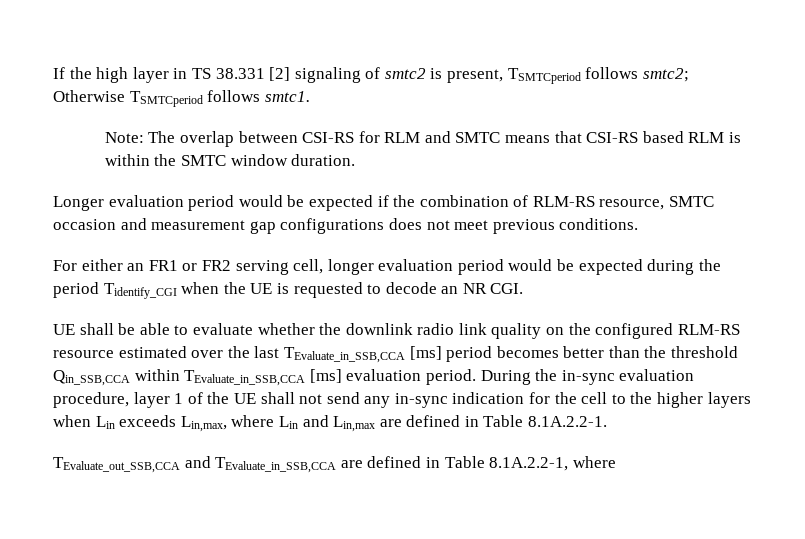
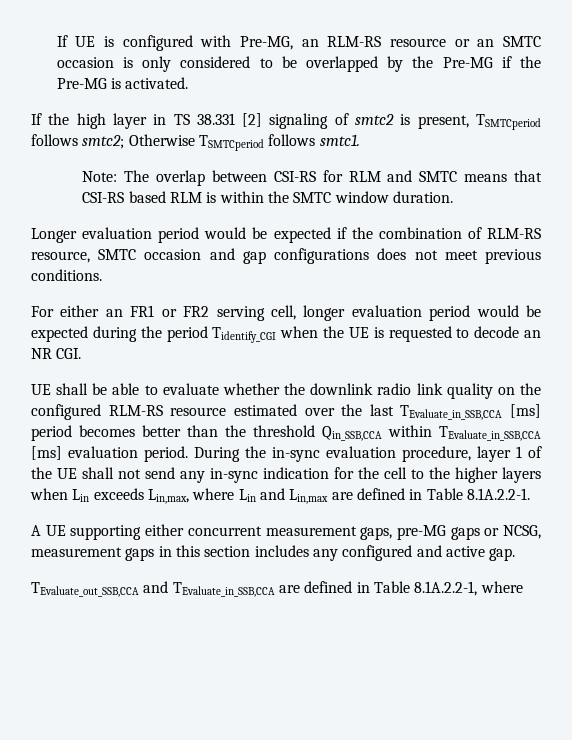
+ If UE is configured with Pre-MG, an RLM-RS resource or an SMTC occasion is only considered to be overlapped by the Pre-MG if the Pre-MG is activated.
- Longer evaluation period would be expected if the combination of RLM-RS resource, SMTC occasion and measurement gap configurations does not meet previous conditions.
+ Longer evaluation period would be expected if the combination of RLM-RS resource, SMTC occasion and gap configurations does not meet previous conditions.
+ A UE supporting either concurrent measurement gaps, pre-MG gaps or NCSG, measurement gaps in this section includes any configured and active gap.

